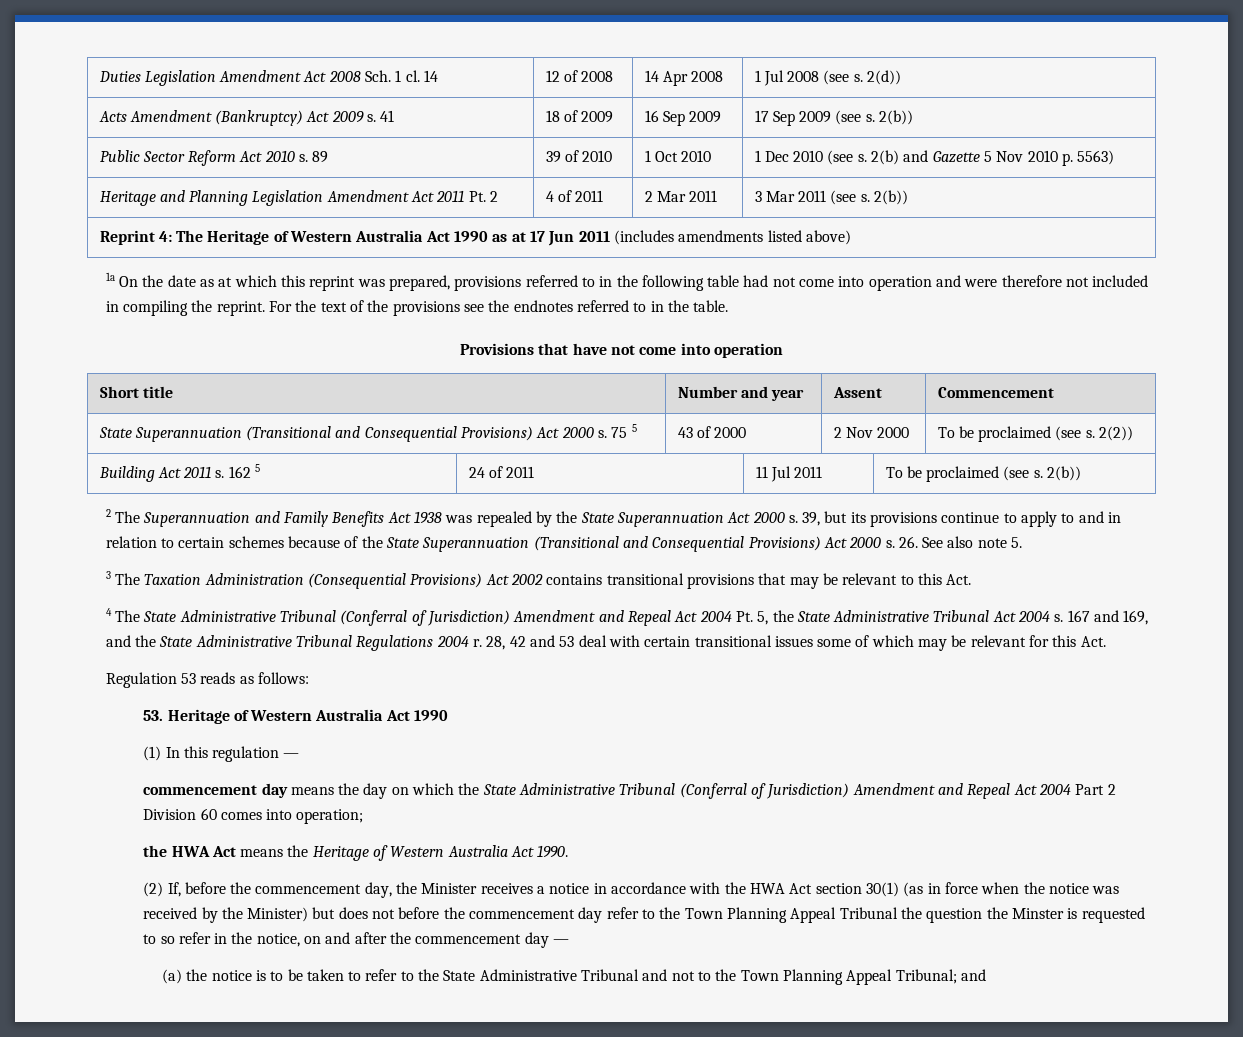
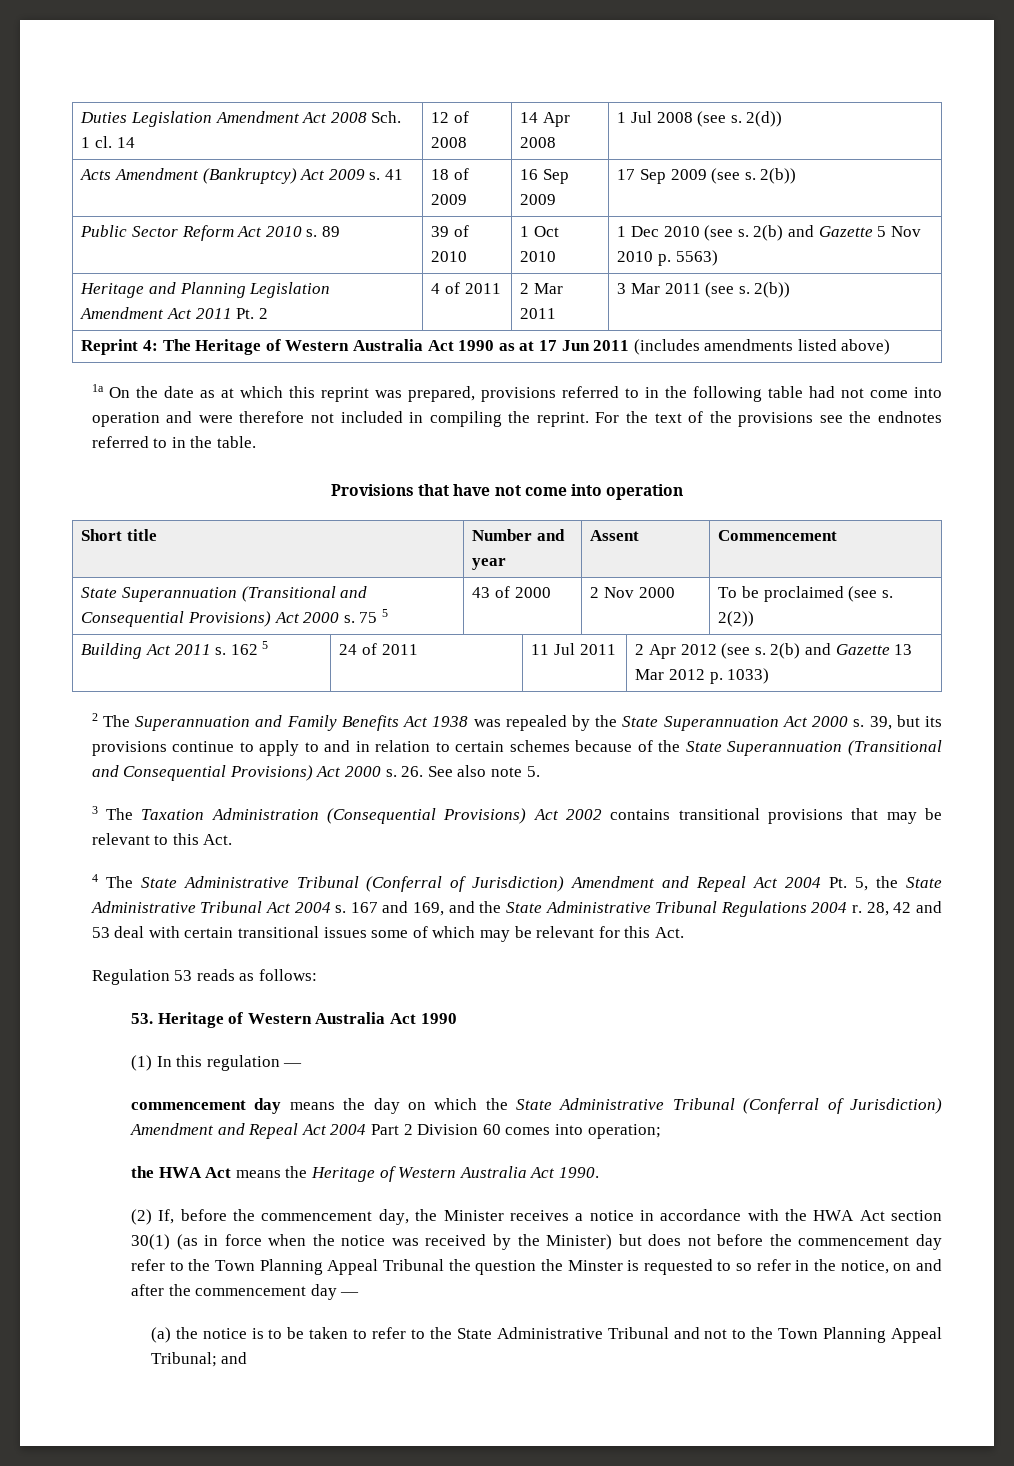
- Building Act 2011 s. 162 5 | 24 of 2011 | 11 Jul 2011 | To be proclaimed (see s. 2(b))
+ Building Act 2011 s. 162 5 | 24 of 2011 | 11 Jul 2011 | 2 Apr 2012 (see s. 2(b) and Gazette 13 Mar 2012 p. 1033)

